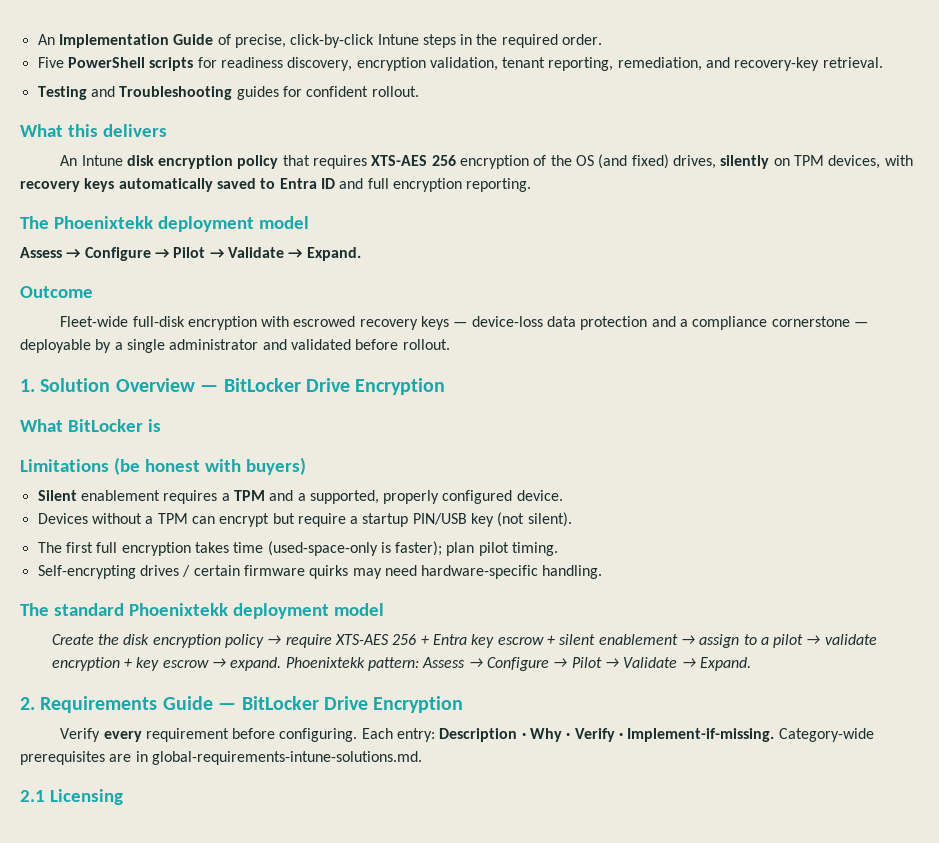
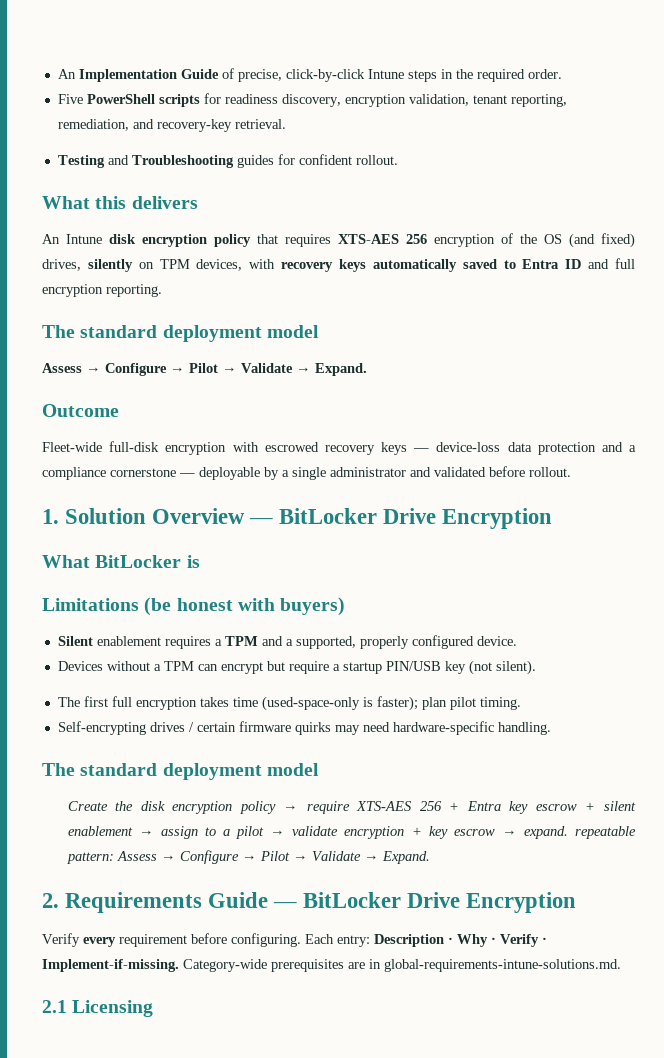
  An Intune disk encryption policy that requires XTS-AES 256 encryption of the OS (and fixed) drives, silently on TPM devices, with recovery keys automatically saved to Entra ID and full encryption reporting.
- The Phoenixtekk deployment model
+ The standard deployment model
  Self-encrypting drives / certain firmware quirks may need hardware-specific handling.
- The standard Phoenixtekk deployment model
+ The standard deployment model
- Create the disk encryption policy → require XTS-AES 256 + Entra key escrow + silent enablement → assign to a pilot → validate encryption + key escrow → expand. Phoenixtekk pattern: Assess → Configure → Pilot → Validate → Expand.
+ Create the disk encryption policy → require XTS-AES 256 + Entra key escrow + silent enablement → assign to a pilot → validate encryption + key escrow → expand. repeatable pattern: Assess → Configure → Pilot → Validate → Expand.

